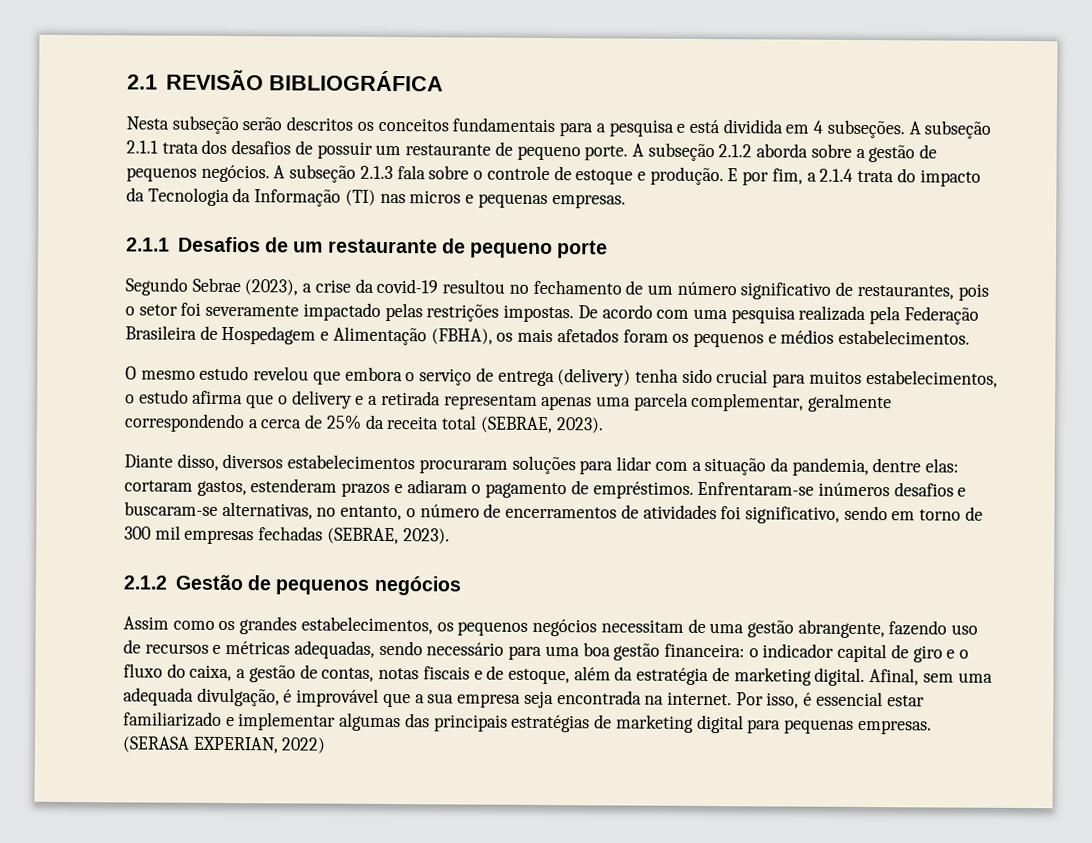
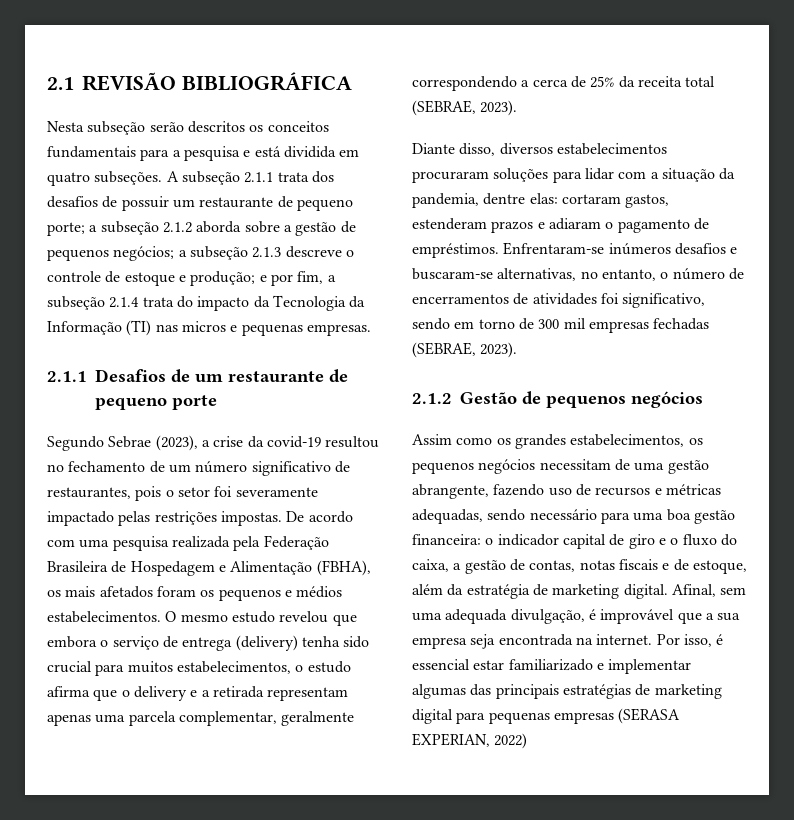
- Nesta subseção serão descritos os conceitos fundamentais para a pesquisa e está dividida em 4 subseções.
+ Nesta subseção serão descritos os conceitos fundamentais para a pesquisa e está dividida em quatro subseções.
- A subseção 2.1.1 trata dos desafios de possuir um restaurante de pequeno porte. A subseção 2.1.2 aborda sobre a gestão de pequenos negócios. A subseção 2.1.3 fala sobre o controle de estoque e produção. E por fim, a 2.1.4 trata do impacto da Tecnologia da Informação (TI) nas micros e pequenas empresas.
+ A subseção 2.1.1 trata dos desafios de possuir um restaurante de pequeno porte; a subseção 2.1.2 aborda sobre a gestão de pequenos negócios; a subseção 2.1.3 descreve o controle de estoque e produção; e por fim, a subseção 2.1.4 trata do impacto da Tecnologia da Informação (TI) nas micros e pequenas empresas.
- De acordo com uma pesquisa realizada pela Federação Brasileira de Hospedagem e Alimentação (FBHA), os mais afetados foram os pequenos e médios estabelecimentos.
- O mesmo estudo revelou que embora o serviço de entrega (delivery) tenha sido crucial para muitos estabelecimentos, o estudo afirma que o delivery e a retirada representam apenas uma parcela complementar, geralmente correspondendo a cerca de 25% da receita total (SEBRAE, 2023).
+ De acordo com uma pesquisa realizada pela Federação Brasileira de Hospedagem e Alimentação (FBHA), os mais afetados foram os pequenos e médios estabelecimentos. O mesmo estudo revelou que embora o serviço de entrega (delivery) tenha sido crucial para muitos estabelecimentos, o estudo afirma que o delivery e a retirada representam apenas uma parcela complementar, geralmente correspondendo a cerca de 25% da receita total (SEBRAE, 2023).
- Por isso, é essencial estar familiarizado e implementar algumas das principais estratégias de marketing digital para pequenas empresas. (SERASA EXPERIAN, 2022)
+ Por isso, é essencial estar familiarizado e implementar algumas das principais estratégias de marketing digital para pequenas empresas (SERASA EXPERIAN, 2022)

